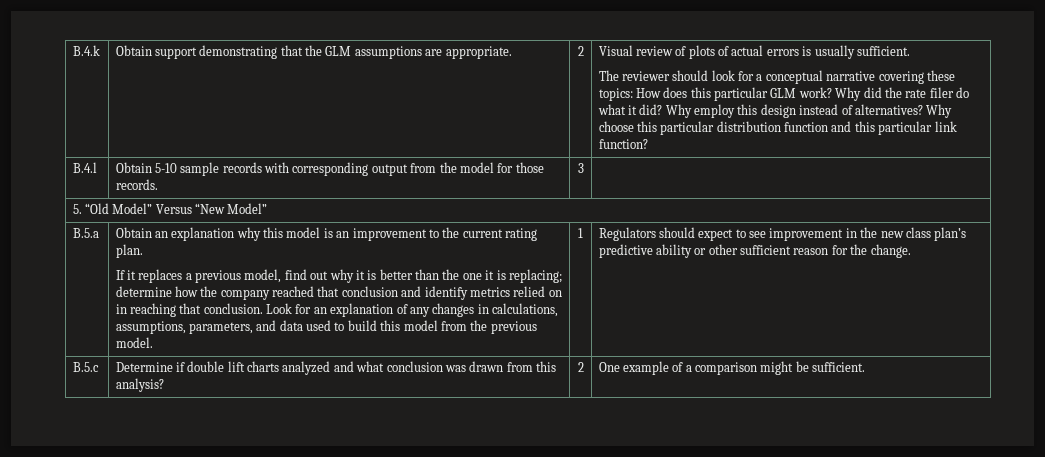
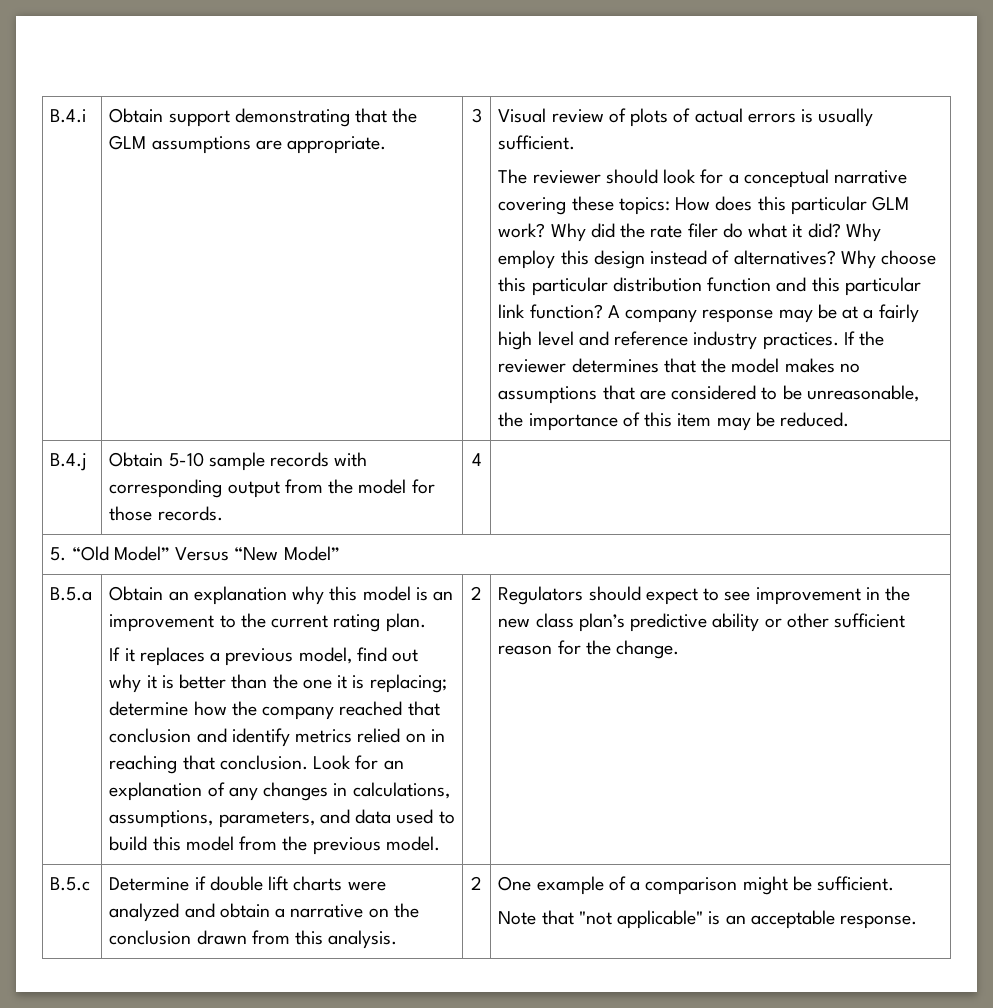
- B.4.k
+ B.4.i
- Obtain support demonstrating that the GLM assumptions are appropriate. | 2
+ Obtain support demonstrating that the GLM assumptions are appropriate. | 3
- Why choose this particular distribution function and this particular link function?
- B.4.l | Obtain 5-10 sample records with corresponding output from the model for those records. | 3 |
+ Why choose this particular distribution function and this particular link function? A company response may be at a fairly high level and reference industry practices. If the reviewer determines that the model makes no assumptions that are considered to be unreasonable, the importance of this item may be reduced.
+ B.4.j | Obtain 5-10 sample records with corresponding output from the model for those records. | 4 |
- Look for an explanation of any changes in calculations, assumptions, parameters, and data used to build this model from the previous model. | 1
+ Look for an explanation of any changes in calculations, assumptions, parameters, and data used to build this model from the previous model. | 2
- B.5.c | Determine if double lift charts analyzed and what conclusion was drawn from this analysis? | 2 | One example of a comparison might be sufficient.
+ B.5.c | Determine if double lift charts were analyzed and obtain a narrative on the conclusion drawn from this analysis. | 2 | One example of a comparison might be sufficient.
+ Note that "not applicable" is an acceptable response.

